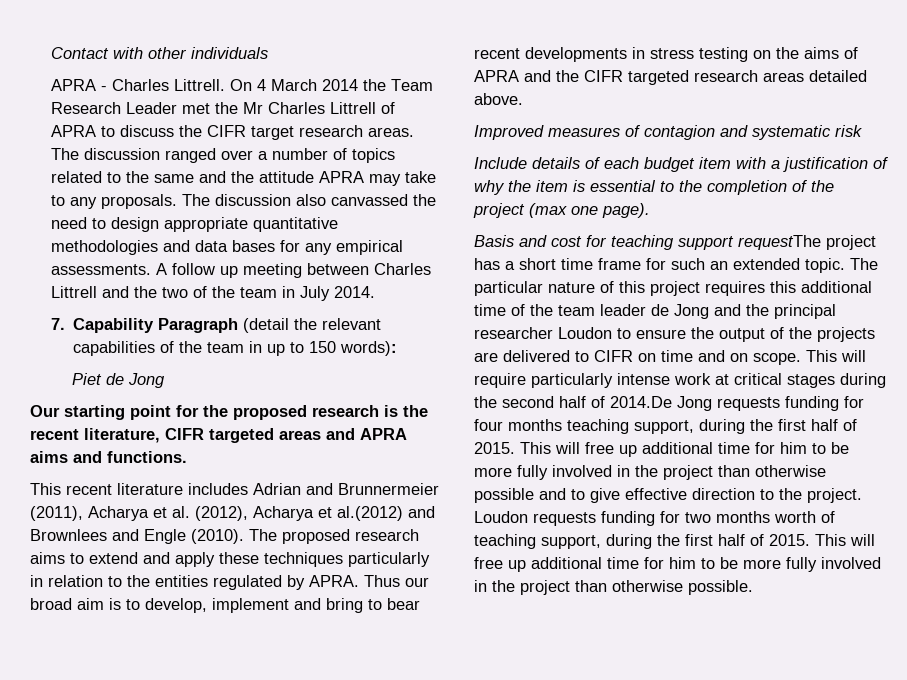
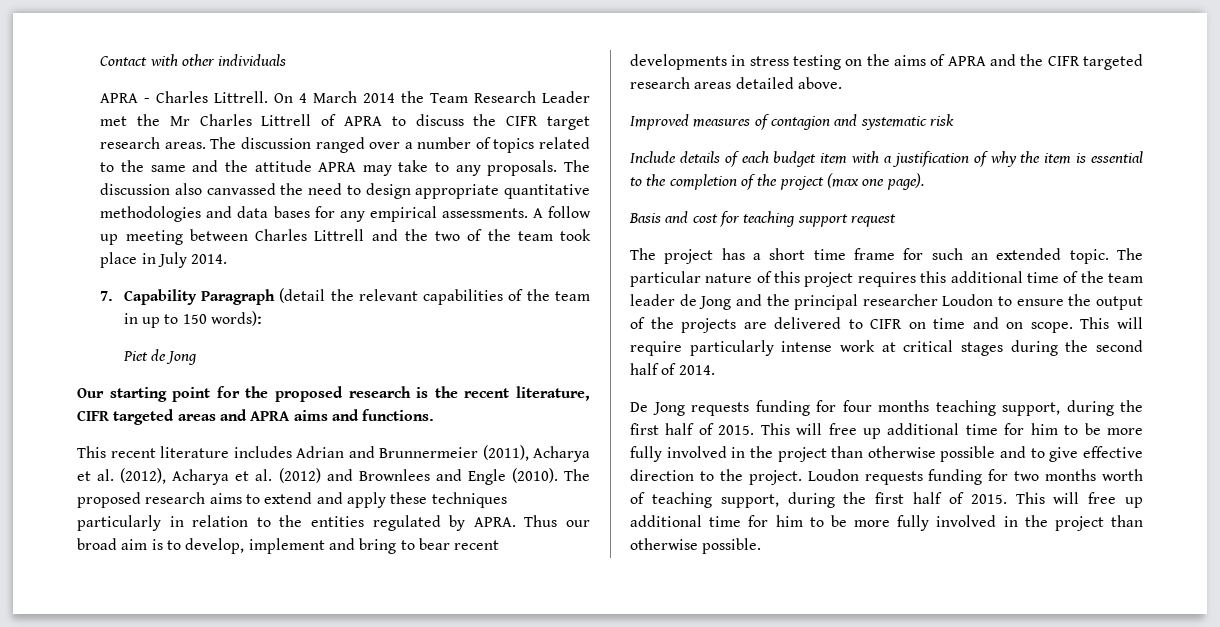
- A follow up meeting between Charles Littrell and the two of the team in July 2014.
+ A follow up meeting between Charles Littrell and the two of the team took place in July 2014.
- This recent literature includes Adrian and Brunnermeier (2011), Acharya et al. (2012), Acharya et al.(2012) and Brownlees and Engle (2010).
+ This recent literature includes Adrian and Brunnermeier (2011), Acharya et al. (2012), Acharya et al. (2012) and Brownlees and Engle (2010).
- Basis and cost for teaching support requestThe project has a short time frame for such an extended topic.
+ Basis and cost for teaching support request
+ The project has a short time frame for such an extended topic.
- This will require particularly intense work at critical stages during the second half of 2014.De Jong requests funding for four months teaching support, during the first half of 2015.
+ This will require particularly intense work at critical stages during the second half of 2014.
+ De Jong requests funding for four months teaching support, during the first half of 2015.

